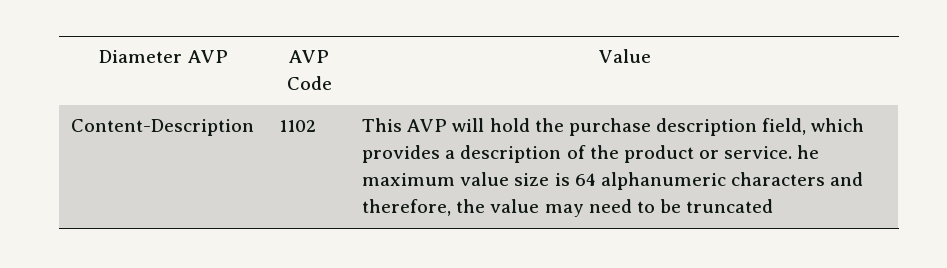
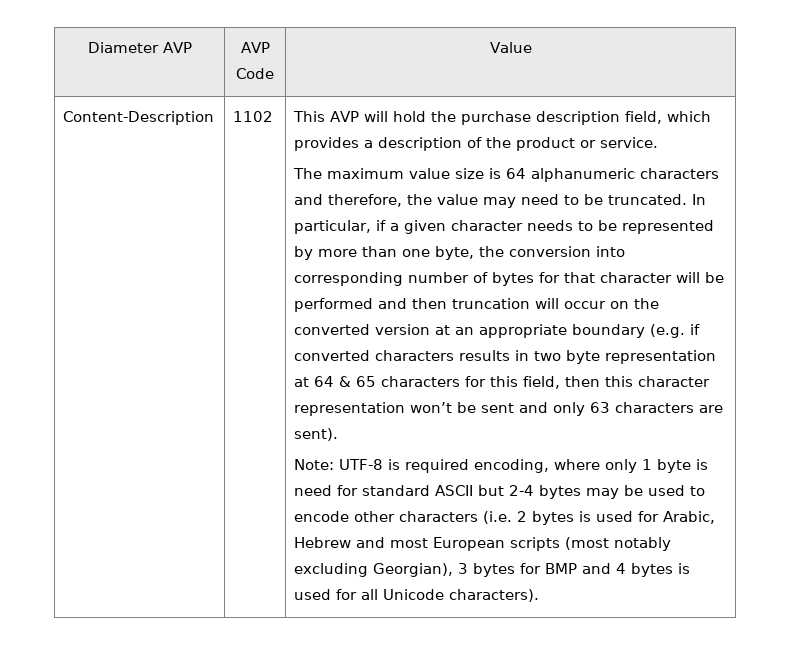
- This AVP will hold the purchase description field, which provides a description of the product or service. he maximum value size is 64 alphanumeric characters and therefore, the value may need to be truncated
+ This AVP will hold the purchase description field, which provides a description of the product or service.
+ The maximum value size is 64 alphanumeric characters and therefore, the value may need to be truncated. In particular, if a given character needs to be represented by more than one byte, the conversion into corresponding number of bytes for that character will be performed and then truncation will occur on the converted version at an appropriate boundary (e.g. if converted characters results in two byte representation at 64 & 65 characters for this field, then this character representation won’t be sent and only 63 characters are sent).
+ Note: UTF-8 is required encoding, where only 1 byte is need for standard ASCII but 2-4 bytes may be used to encode other characters (i.e. 2 bytes is used for Arabic, Hebrew and most European scripts (most notably excluding Georgian), 3 bytes for BMP and 4 bytes is used for all Unicode characters).

